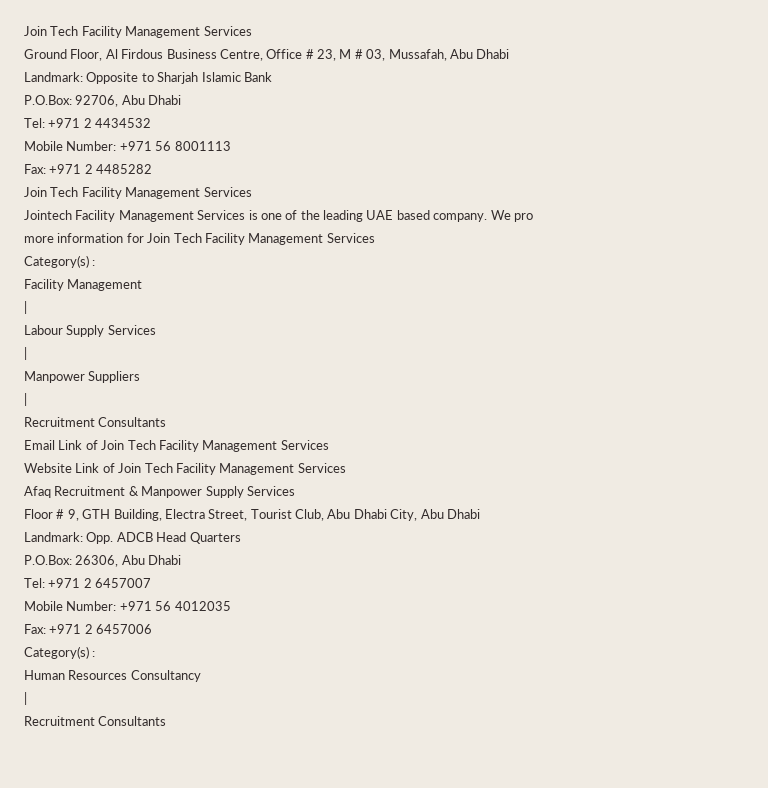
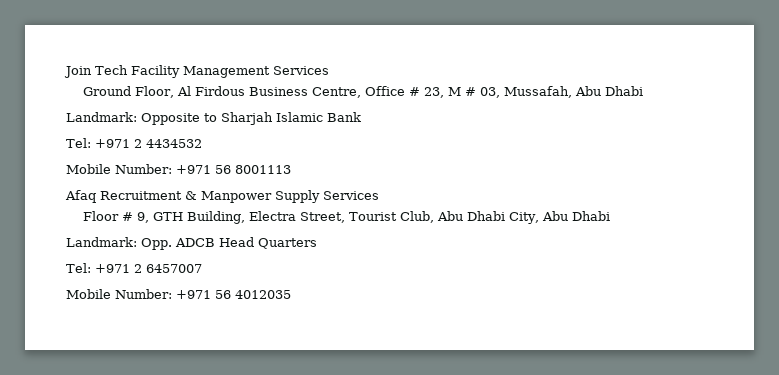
- P.O.Box: 92706, Abu Dhabi
- Fax: +971 2 4485282
- Join Tech Facility Management Services
- Jointech Facility Management Services is one of the leading UAE based company. We pro
- more information for Join Tech Facility Management Services
- Category(s) :
- Facility Management
- |
- Labour Supply Services
- |
- Manpower Suppliers
- |
- Recruitment Consultants
- Email Link of Join Tech Facility Management Services
- Website Link of Join Tech Facility Management Services
- P.O.Box: 26306, Abu Dhabi
- Fax: +971 2 6457006
- Category(s) :
- Human Resources Consultancy
- |
- Recruitment Consultants

